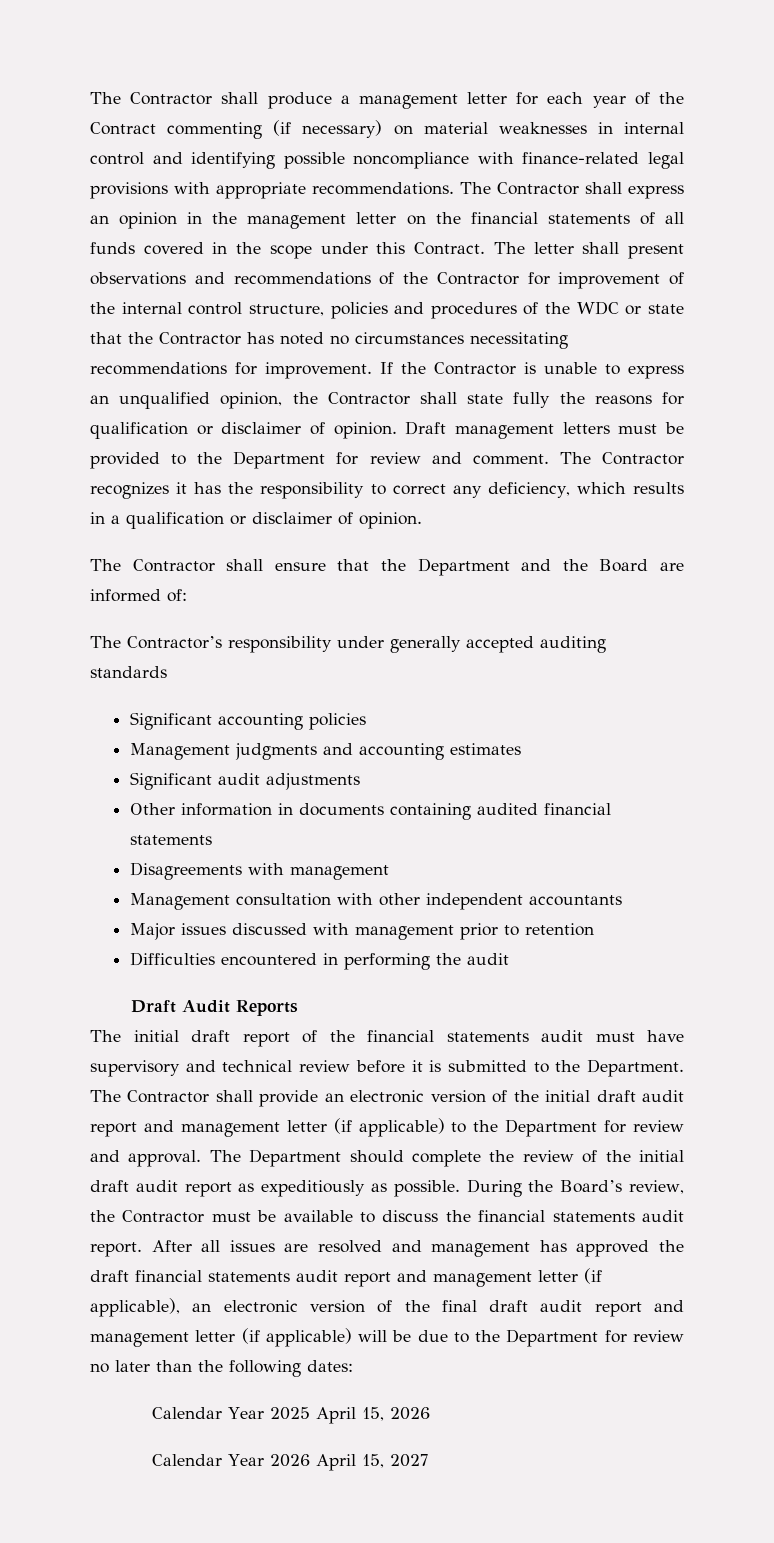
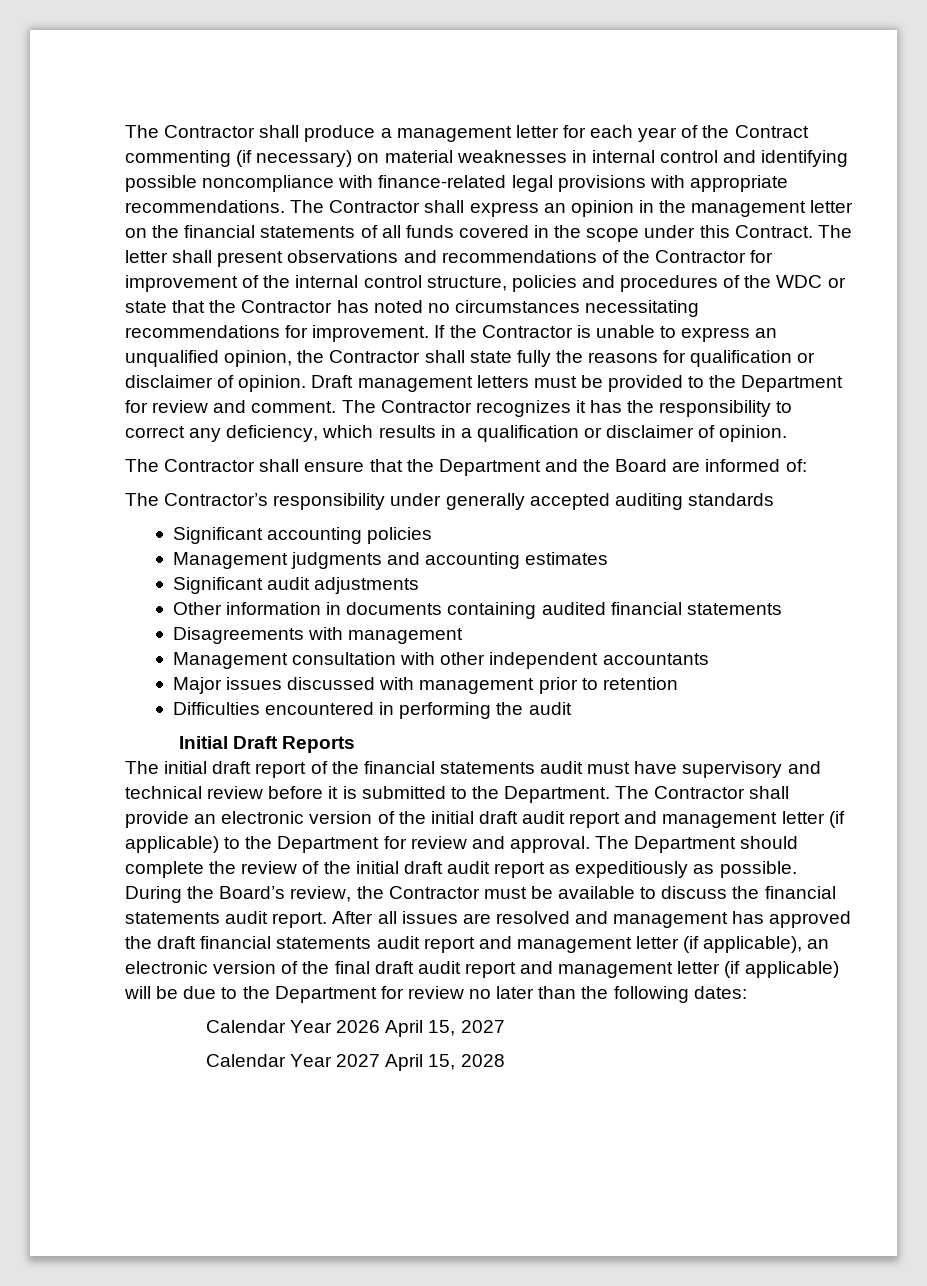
- Draft Audit Reports
+ Initial Draft Reports
- Calendar Year 2025 April 15, 2026
+ Calendar Year 2027 April 15, 2028

